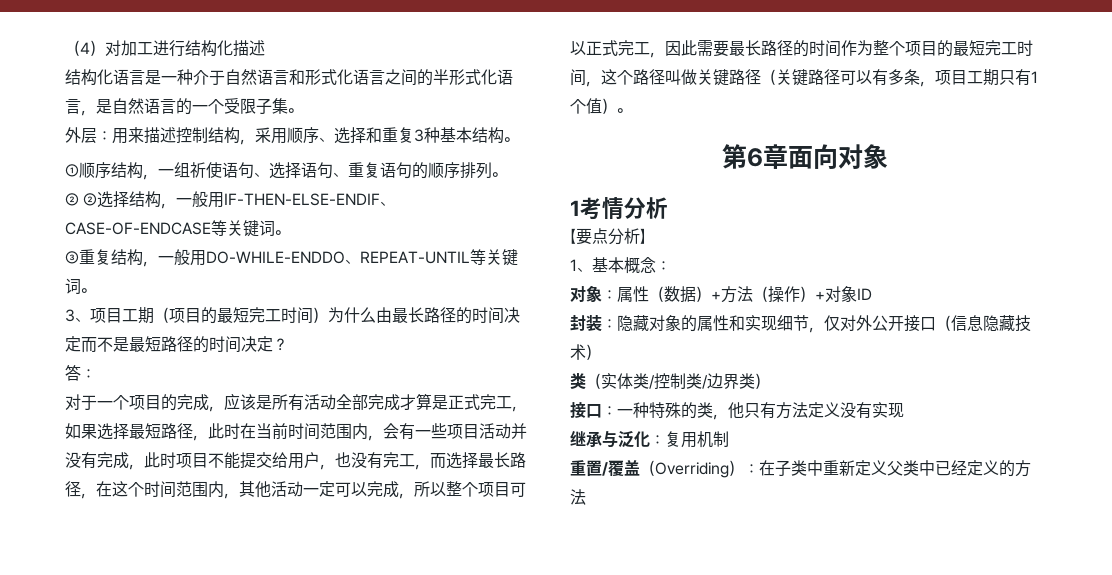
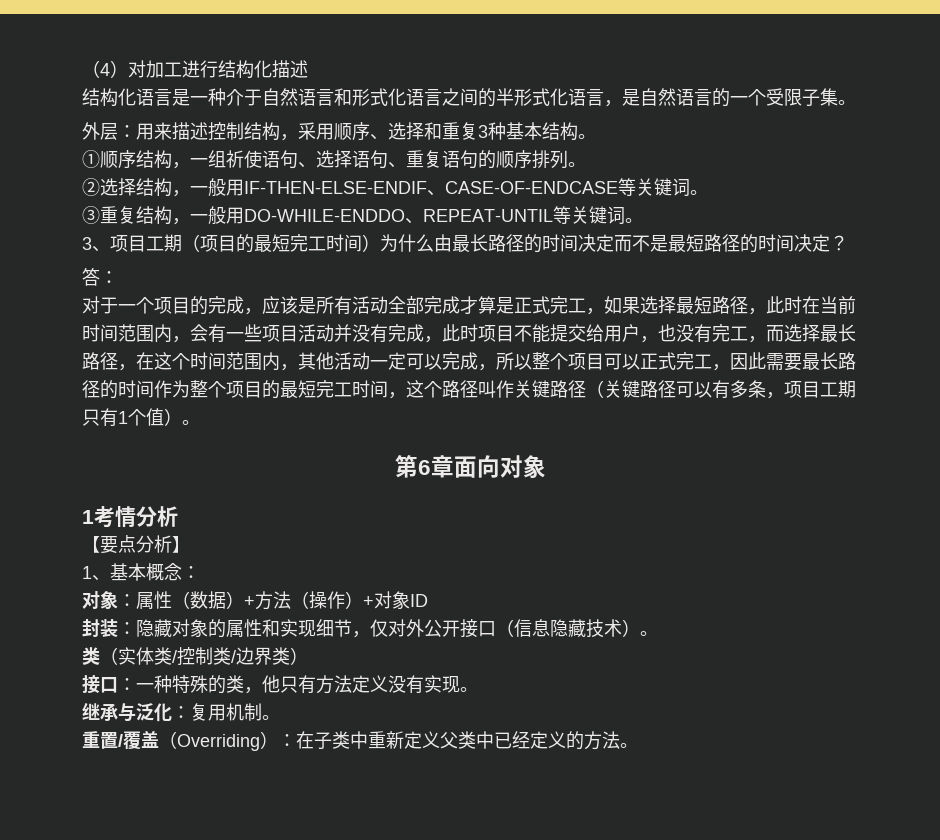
- ② ②选择结构，一般用IF-THEN-ELSE-ENDIF、CASE-OF-ENDCASE等关键词。
+ ②选择结构，一般用IF-THEN-ELSE-ENDIF、CASE-OF-ENDCASE等关键词。
- 对于一个项目的完成，应该是所有活动全部完成才算是正式完工，如果选择最短路径，此时在当前时间范围内，会有一些项目活动并没有完成，此时项目不能提交给用户，也没有完工，而选择最长路径，在这个时间范围内，其他活动一定可以完成，所以整个项目可以正式完工，因此需要最长路径的时间作为整个项目的最短完工时间，这个路径叫做关键路径（关键路径可以有多条，项目工期只有1个值）。
+ 对于一个项目的完成，应该是所有活动全部完成才算是正式完工，如果选择最短路径，此时在当前时间范围内，会有一些项目活动并没有完成，此时项目不能提交给用户，也没有完工，而选择最长路径，在这个时间范围内，其他活动一定可以完成，所以整个项目可以正式完工，因此需要最长路径的时间作为整个项目的最短完工时间，这个路径叫作关键路径（关键路径可以有多条，项目工期只有1个值）。
- 封装：隐藏对象的属性和实现细节，仅对外公开接口（信息隐藏技术）
+ 封装：隐藏对象的属性和实现细节，仅对外公开接口（信息隐藏技术）。
- 接口：一种特殊的类，他只有方法定义没有实现
+ 接口：一种特殊的类，他只有方法定义没有实现。
- 继承与泛化：复用机制
+ 继承与泛化：复用机制。
- 重置/覆盖（Overriding）：在子类中重新定义父类中已经定义的方法
+ 重置/覆盖（Overriding）：在子类中重新定义父类中已经定义的方法。

